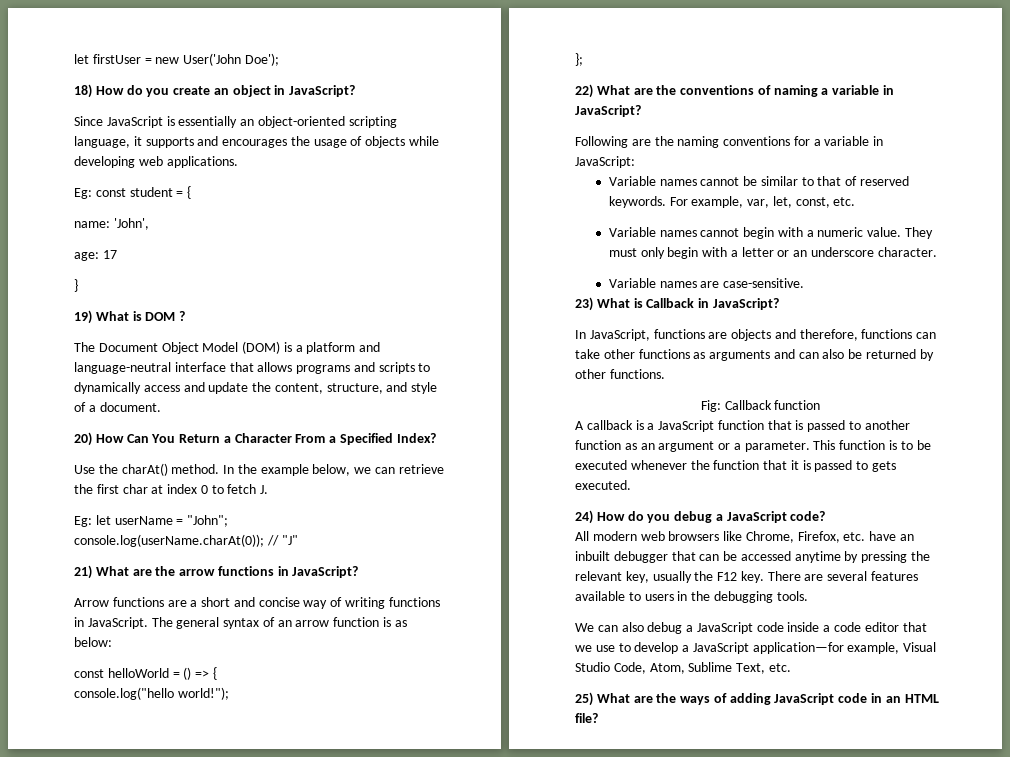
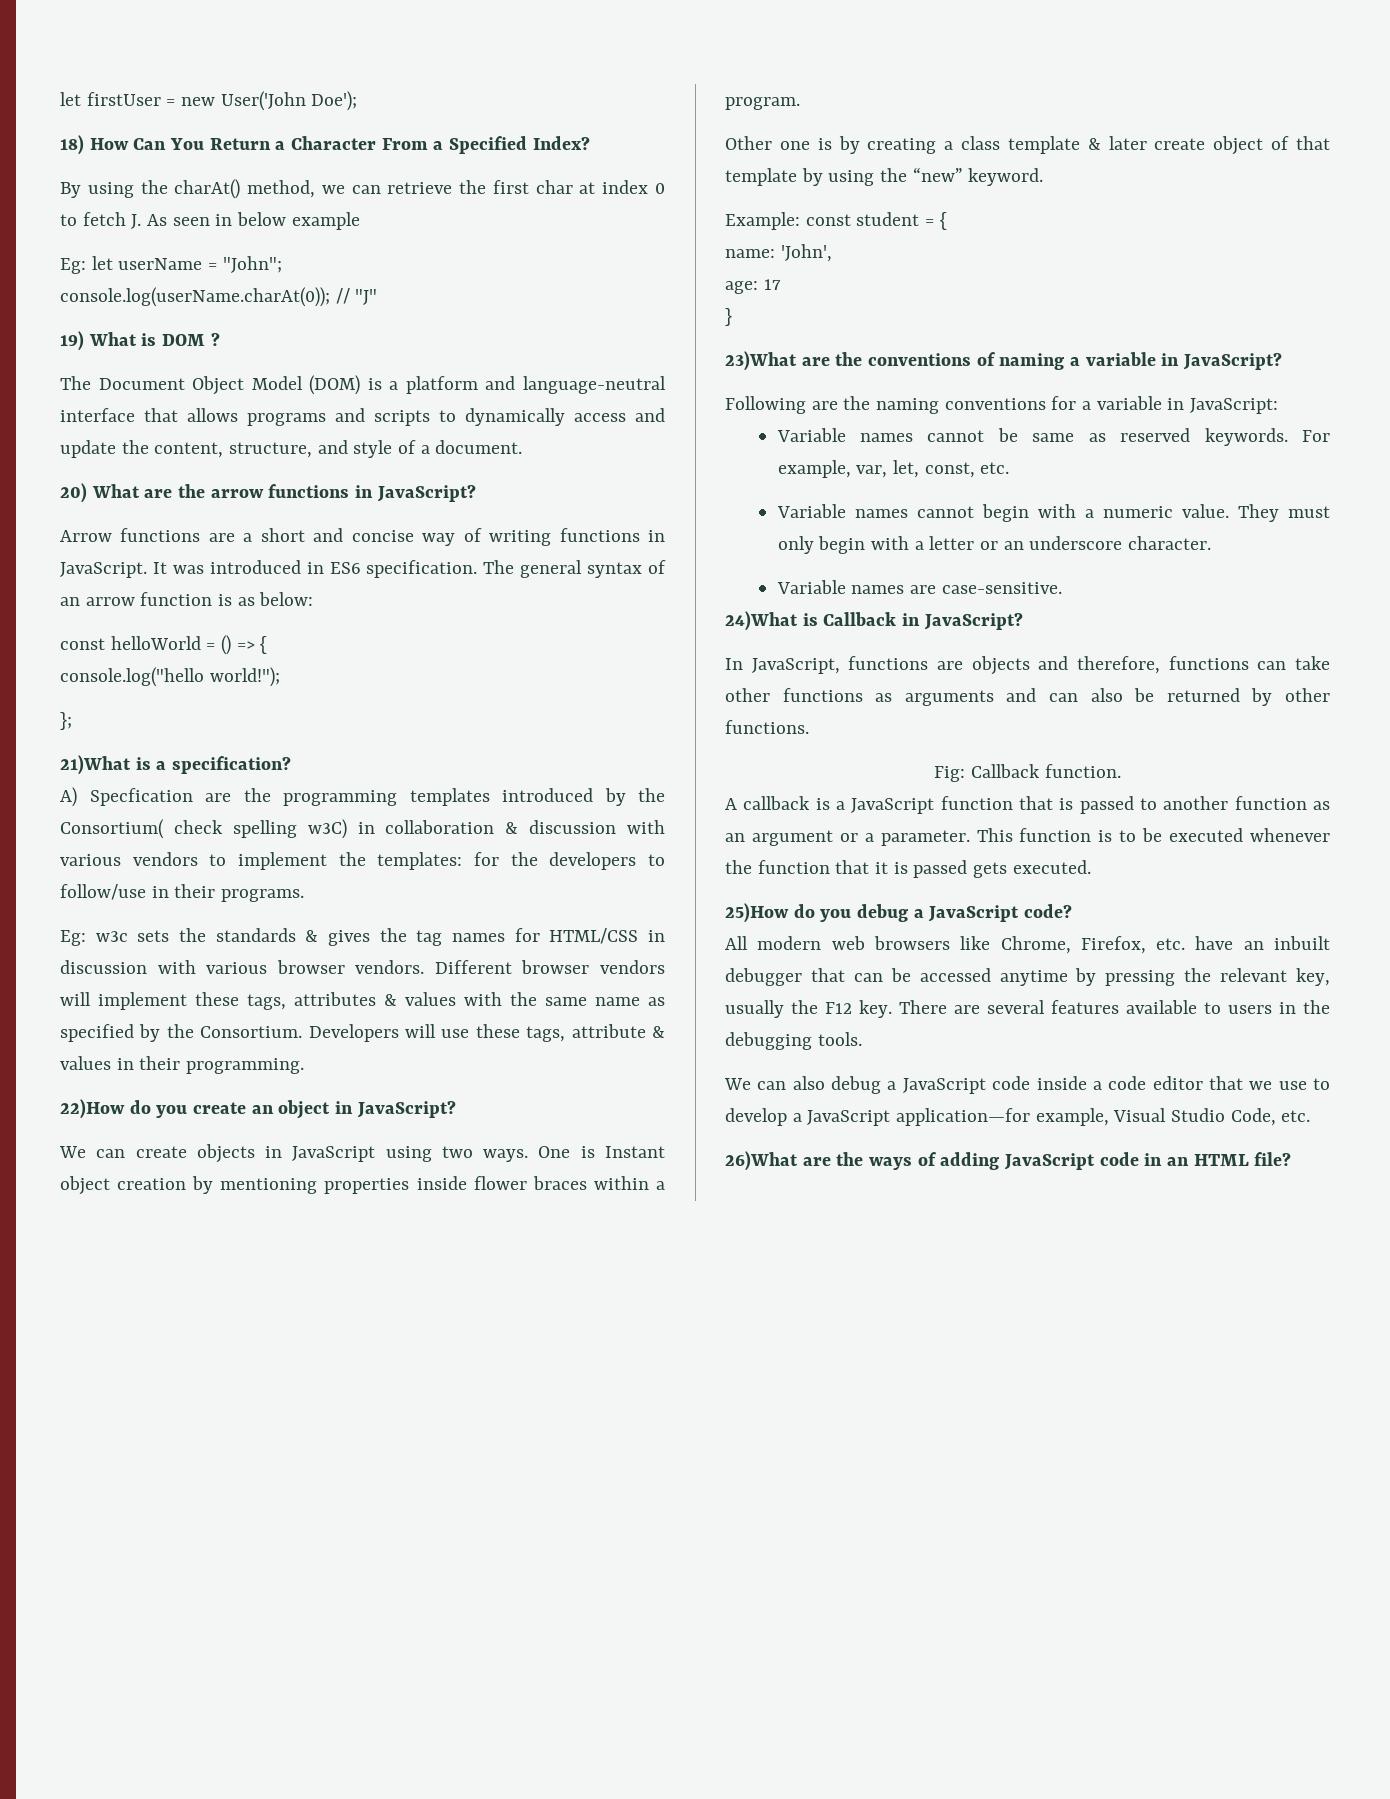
- 18) How do you create an object in JavaScript?
- Since JavaScript is essentially an object-oriented scripting language, it supports and encourages the usage of objects while developing web applications.
- Eg: const student = {
- name: 'John',
- age: 17
- }
+ 18) How Can You Return a Character From a Specified Index?
+ By using the charAt() method, we can retrieve the first char at index 0 to fetch J. As seen in below example
+ Eg: let userName = "John";
+ console.log(userName.charAt(0)); // "J"
- 20) How Can You Return a Character From a Specified Index?
- Use the charAt() method. In the example below, we can retrieve the first char at index 0 to fetch J.
- Eg: let userName = "John";
- console.log(userName.charAt(0)); // "J"
- 21) What are the arrow functions in JavaScript?
+ 20) What are the arrow functions in JavaScript?
+ It was introduced in ES6 specification.
- 22) What are the conventions of naming a variable in JavaScript?
+ 21)What is a specification?
+ A) Specfication are the programming templates introduced by the Consortium( check spelling w3C) in collaboration & discussion with various vendors to implement the templates: for the developers to follow/use in their programs.
+ Eg: w3c sets the standards & gives the tag names for HTML/CSS in discussion with various browser vendors. Different browser vendors will implement these tags, attributes & values with the same name as specified by the Consortium. Developers will use these tags, attribute & values in their programming.
+ 22)How do you create an object in JavaScript?
+ We can create objects in JavaScript using two ways. One is Instant object creation by mentioning properties inside flower braces within a program.
+ Other one is by creating a class template & later create object of that template by using the “new” keyword.
+ Example: const student = {
+ name: 'John',
+ age: 17
+ }
+ 23)What are the conventions of naming a variable in JavaScript?
- Variable names cannot be similar to that of reserved keywords.
+ Variable names cannot be same as reserved keywords.
- 23) What is Callback in JavaScript?
+ 24)What is Callback in JavaScript?
- Fig: Callback function
+ Fig: Callback function.
- This function is to be executed whenever the function that it is passed to gets executed.
+ This function is to be executed whenever the function that it is passed gets executed.
- 24) How do you debug a JavaScript code?
+ 25)How do you debug a JavaScript code?
- We can also debug a JavaScript code inside a code editor that we use to develop a JavaScript application—for example, Visual Studio Code, Atom, Sublime Text, etc.
- 25) What are the ways of adding JavaScript code in an HTML file?
+ We can also debug a JavaScript code inside a code editor that we use to develop a JavaScript application—for example, Visual Studio Code, etc.
+ 26)What are the ways of adding JavaScript code in an HTML file?

